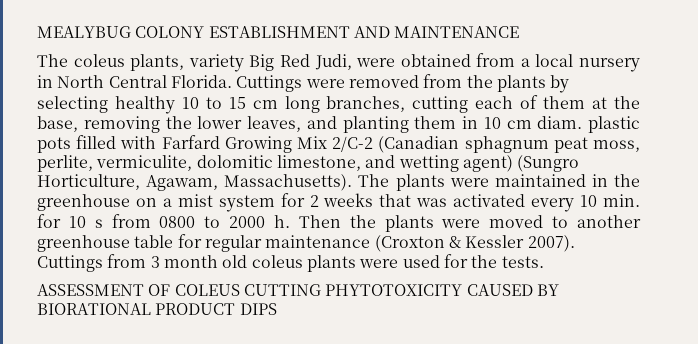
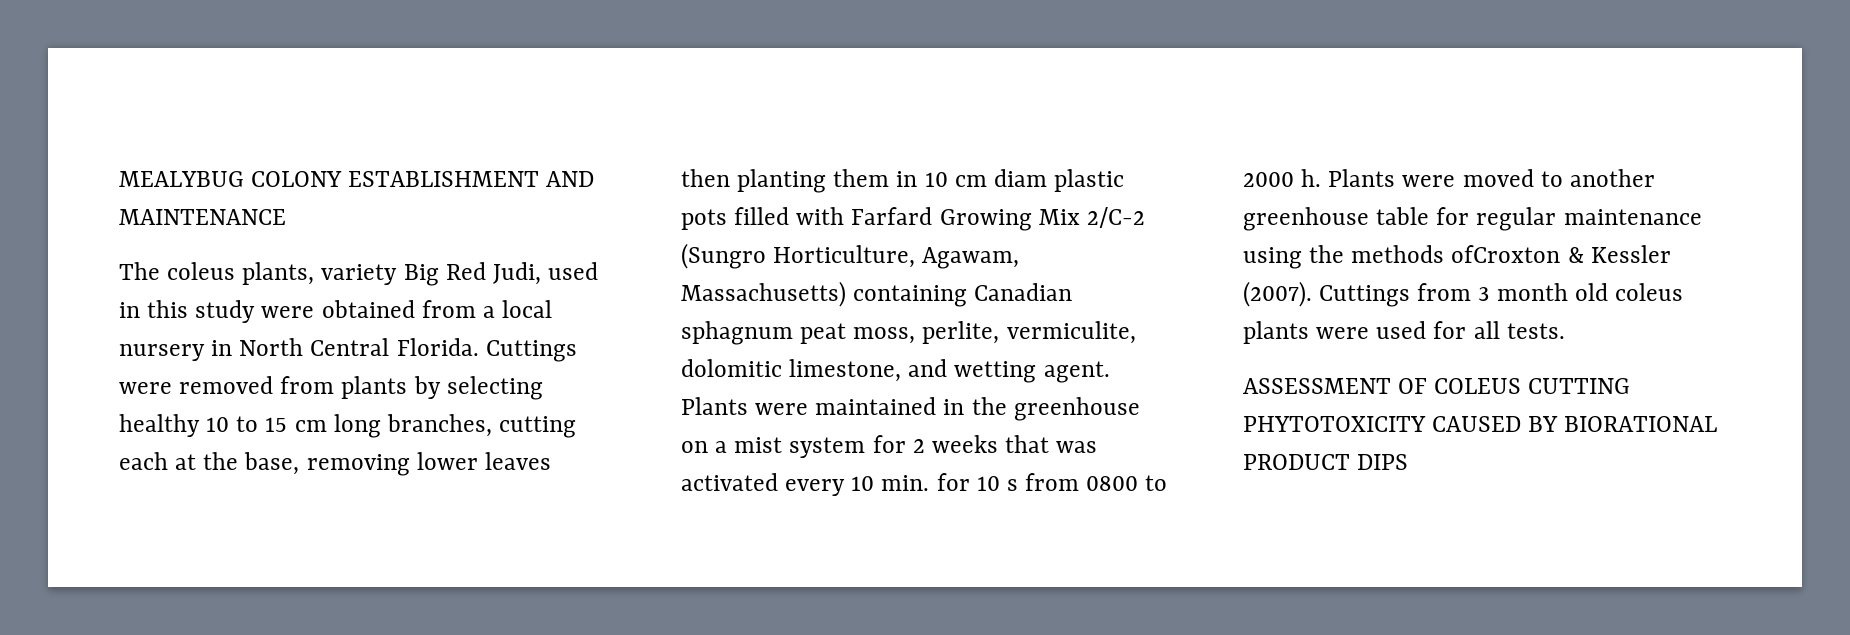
- The coleus plants, variety Big Red Judi, were obtained from a local nursery in North Central Florida.
+ The coleus plants, variety Big Red Judi, used in this study were obtained from a local nursery in North Central Florida.
- Cuttings were removed from the plants by selecting healthy 10 to 15 cm long branches, cutting each of them at the base, removing the lower leaves, and planting them in 10 cm diam. plastic pots filled with Farfard Growing Mix 2/C-2 (Canadian sphagnum peat moss, perlite, vermiculite, dolomitic limestone, and wetting agent) (Sungro Horticulture, Agawam, Massachusetts). The plants were maintained in the greenhouse on a mist system for 2 weeks that was activated every 10 min. for 10 s from 0800 to 2000 h.
+ Cuttings were removed from plants by selecting healthy 10 to 15 cm long branches, cutting each at the base, removing lower leaves then planting them in 10 cm diam plastic pots filled with Farfard Growing Mix 2/C-2 (Sungro Horticulture, Agawam, Massachusetts) containing Canadian sphagnum peat moss, perlite, vermiculite, dolomitic limestone, and wetting agent. Plants were maintained in the greenhouse on a mist system for 2 weeks that was activated every 10 min. for 10 s from 0800 to 2000 h.
- Then the plants were moved to another greenhouse table for regular maintenance (Croxton & Kessler 2007).
+ Plants were moved to another greenhouse table for regular maintenance using the methods ofCroxton & Kessler (2007).
- Cuttings from 3 month old coleus plants were used for the tests.
+ Cuttings from 3 month old coleus plants were used for all tests.

